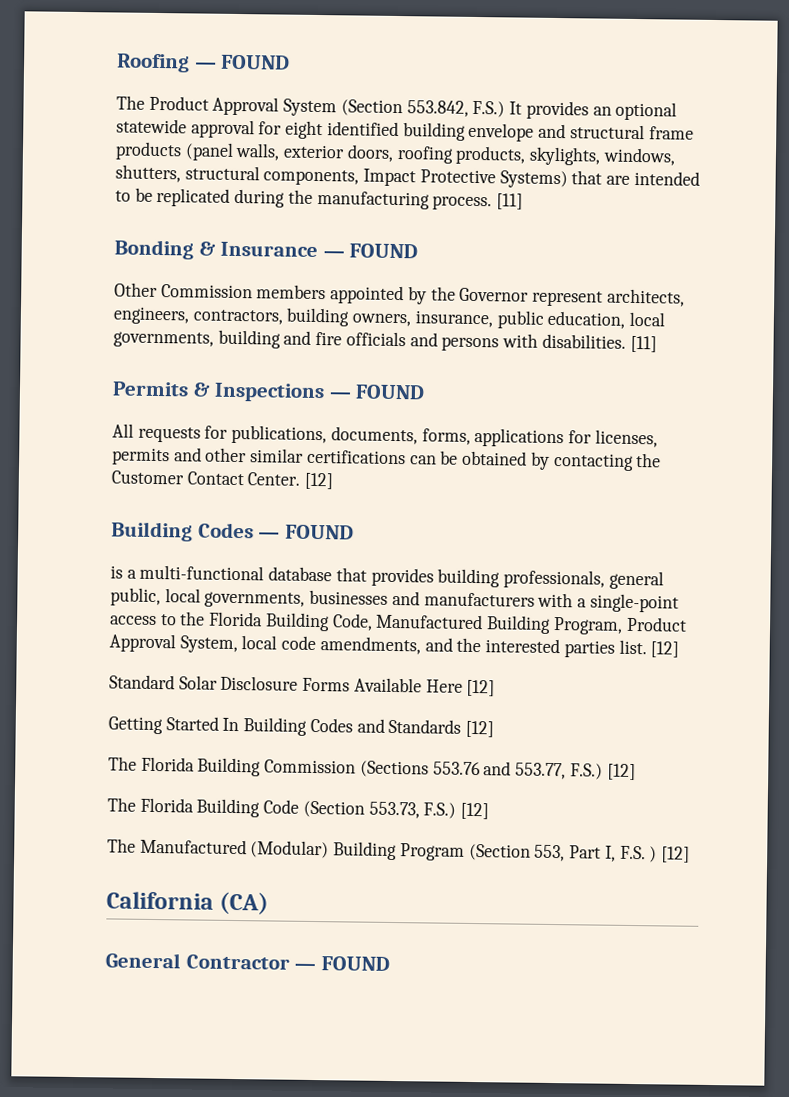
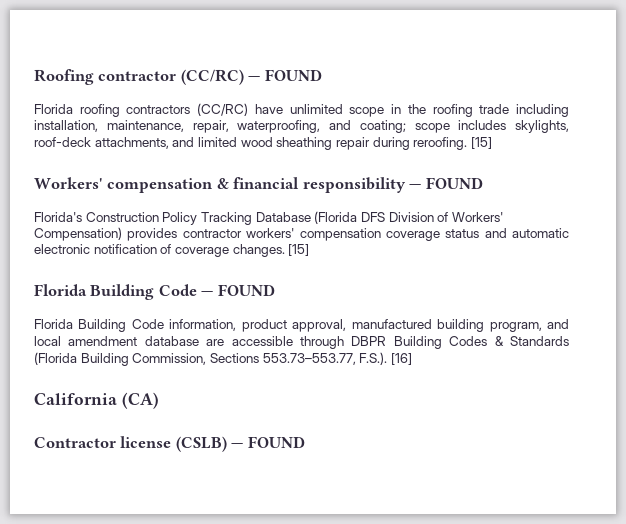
- Roofing — FOUND
- The Product Approval System (Section 553.842, F.S.) It provides an optional statewide approval for eight identified building envelope and structural frame products (panel walls, exterior doors, roofing products, skylights, windows, shutters, structural components, Impact Protective Systems) that are intended to be replicated during the manufacturing process. [11]
- Bonding & Insurance — FOUND
- Other Commission members appointed by the Governor represent architects, engineers, contractors, building owners, insurance, public education, local governments, building and fire officials and persons with disabilities. [11]
- Permits & Inspections — FOUND
- All requests for publications, documents, forms, applications for licenses, permits and other similar certifications can be obtained by contacting the Customer Contact Center. [12]
- Building Codes — FOUND
- is a multi-functional database that provides building professionals, general public, local governments, businesses and manufacturers with a single-point access to the Florida Building Code, Manufactured Building Program, Product Approval System, local code amendments, and the interested parties list. [12]
- Standard Solar Disclosure Forms Available Here [12]
- Getting Started In Building Codes and Standards [12]
- The Florida Building Commission (Sections 553.76 and 553.77, F.S.) [12]
- The Florida Building Code (Section 553.73, F.S.) [12]
- The Manufactured (Modular) Building Program (Section 553, Part I, F.S. ) [12]
+ Roofing contractor (CC/RC) — FOUND
+ Florida roofing contractors (CC/RC) have unlimited scope in the roofing trade including installation, maintenance, repair, waterproofing, and coating; scope includes skylights, roof-deck attachments, and limited wood sheathing repair during reroofing. [15]
+ Workers' compensation & financial responsibility — FOUND
+ Florida's Construction Policy Tracking Database (Florida DFS Division of Workers' Compensation) provides contractor workers' compensation coverage status and automatic electronic notification of coverage changes. [15]
+ Florida Building Code — FOUND
+ Florida Building Code information, product approval, manufactured building program, and local amendment database are accessible through DBPR Building Codes & Standards (Florida Building Commission, Sections 553.73–553.77, F.S.). [16]
- General Contractor — FOUND
+ Contractor license (CSLB) — FOUND

